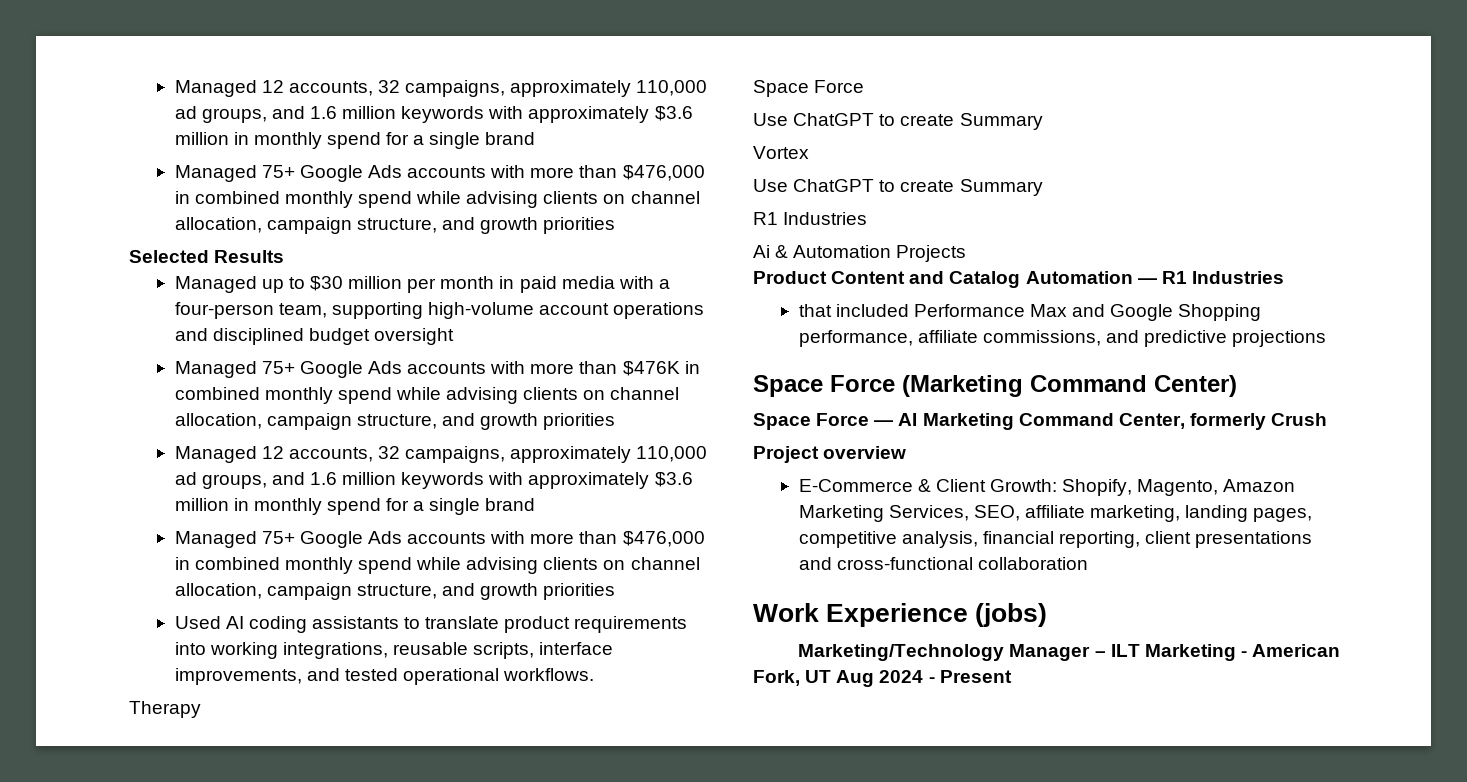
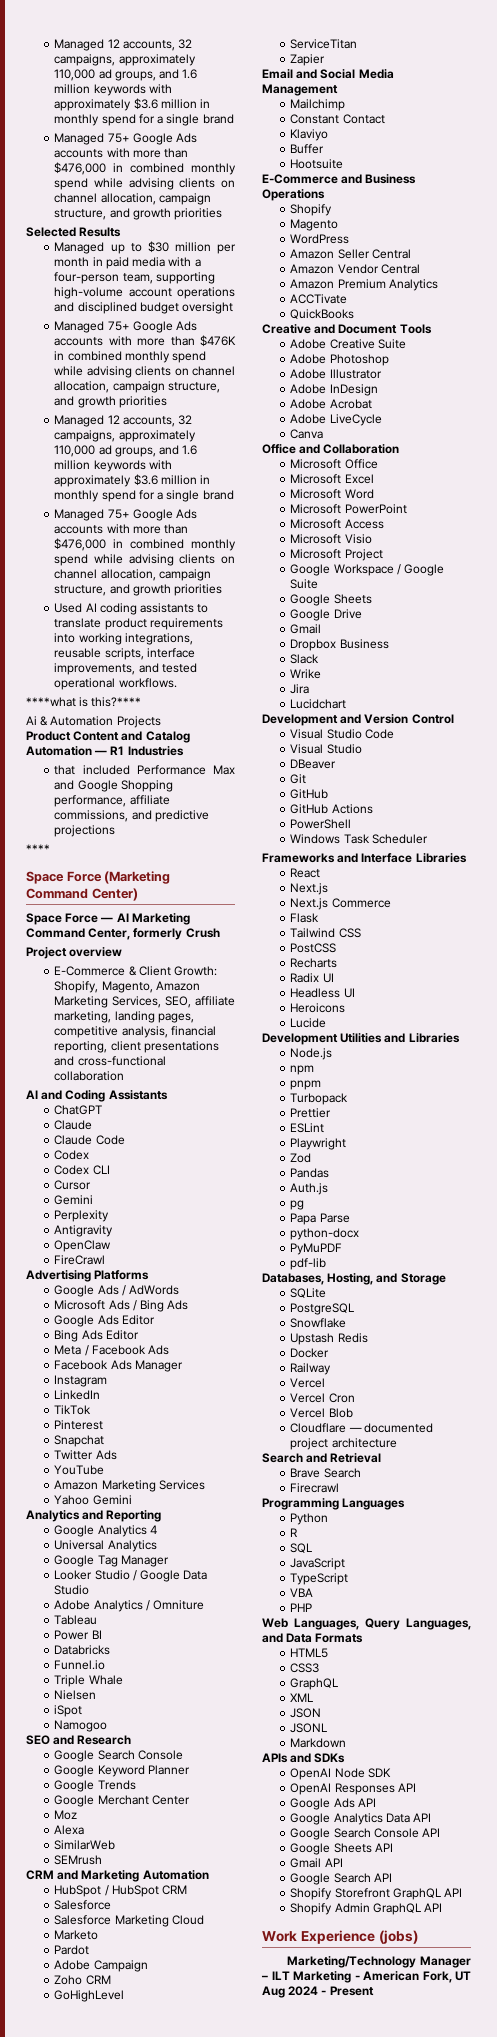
- Therapy
- Space Force
- Use ChatGPT to create Summary
- Vortex
- Use ChatGPT to create Summary
- R1 Industries
+ ****what is this?****
+ ****
+ AI and Coding Assistants
+ ChatGPT
+ Claude
+ Claude Code
+ Codex
+ Codex CLI
+ Cursor
+ Gemini
+ Perplexity
+ Antigravity
+ OpenClaw
+ FireCrawl
+ Advertising Platforms
+ Google Ads / AdWords
+ Microsoft Ads / Bing Ads
+ Google Ads Editor
+ Bing Ads Editor
+ Meta / Facebook Ads
+ Facebook Ads Manager
+ Instagram
+ LinkedIn
+ TikTok
+ Pinterest
+ Snapchat
+ Twitter Ads
+ YouTube
+ Amazon Marketing Services
+ Yahoo Gemini
+ Analytics and Reporting
+ Google Analytics 4
+ Universal Analytics
+ Google Tag Manager
+ Looker Studio / Google Data Studio
+ Adobe Analytics / Omniture
+ Tableau
+ Power BI
+ Databricks
+ Funnel.io
+ Triple Whale
+ Nielsen
+ iSpot
+ Namogoo
+ SEO and Research
+ Google Search Console
+ Google Keyword Planner
+ Google Trends
+ Google Merchant Center
+ Moz
+ Alexa
+ SimilarWeb
+ SEMrush
+ CRM and Marketing Automation
+ HubSpot / HubSpot CRM
+ Salesforce
+ Salesforce Marketing Cloud
+ Marketo
+ Pardot
+ Adobe Campaign
+ Zoho CRM
+ GoHighLevel
+ ServiceTitan
+ Zapier
+ Email and Social Media Management
+ Mailchimp
+ Constant Contact
+ Klaviyo
+ Buffer
+ Hootsuite
+ E-Commerce and Business Operations
+ Shopify
+ Magento
+ WordPress
+ Amazon Seller Central
+ Amazon Vendor Central
+ Amazon Premium Analytics
+ ACCTivate
+ QuickBooks
+ Creative and Document Tools
+ Adobe Creative Suite
+ Adobe Photoshop
+ Adobe Illustrator
+ Adobe InDesign
+ Adobe Acrobat
+ Adobe LiveCycle
+ Canva
+ Office and Collaboration
+ Microsoft Office
+ Microsoft Excel
+ Microsoft Word
+ Microsoft PowerPoint
+ Microsoft Access
+ Microsoft Visio
+ Microsoft Project
+ Google Workspace / Google Suite
+ Google Sheets
+ Google Drive
+ Gmail
+ Dropbox Business
+ Slack
+ Wrike
+ Jira
+ Lucidchart
+ Development and Version Control
+ Visual Studio Code
+ Visual Studio
+ DBeaver
+ Git
+ GitHub
+ GitHub Actions
+ PowerShell
+ Windows Task Scheduler
+ Frameworks and Interface Libraries
+ React
+ Next.js
+ Next.js Commerce
+ Flask
+ Tailwind CSS
+ PostCSS
+ Recharts
+ Radix UI
+ Headless UI
+ Heroicons
+ Lucide
+ Development Utilities and Libraries
+ Node.js
+ npm
+ pnpm
+ Turbopack
+ Prettier
+ ESLint
+ Playwright
+ Zod
+ Pandas
+ Auth.js
+ pg
+ Papa Parse
+ python-docx
+ PyMuPDF
+ pdf-lib
+ Databases, Hosting, and Storage
+ SQLite
+ PostgreSQL
+ Snowflake
+ Upstash Redis
+ Docker
+ Railway
+ Vercel
+ Vercel Cron
+ Vercel Blob
+ Cloudflare — documented project architecture
+ Search and Retrieval
+ Brave Search
+ Firecrawl
+ Programming Languages
+ Python
+ R
+ SQL
+ JavaScript
+ TypeScript
+ VBA
+ PHP
+ Web Languages, Query Languages, and Data Formats
+ HTML5
+ CSS3
+ GraphQL
+ XML
+ JSON
+ JSONL
+ Markdown
+ APIs and SDKs
+ OpenAI Node SDK
+ OpenAI Responses API
+ Google Ads API
+ Google Analytics Data API
+ Google Search Console API
+ Google Sheets API
+ Gmail API
+ Google Search API
+ Shopify Storefront GraphQL API
+ Shopify Admin GraphQL API

